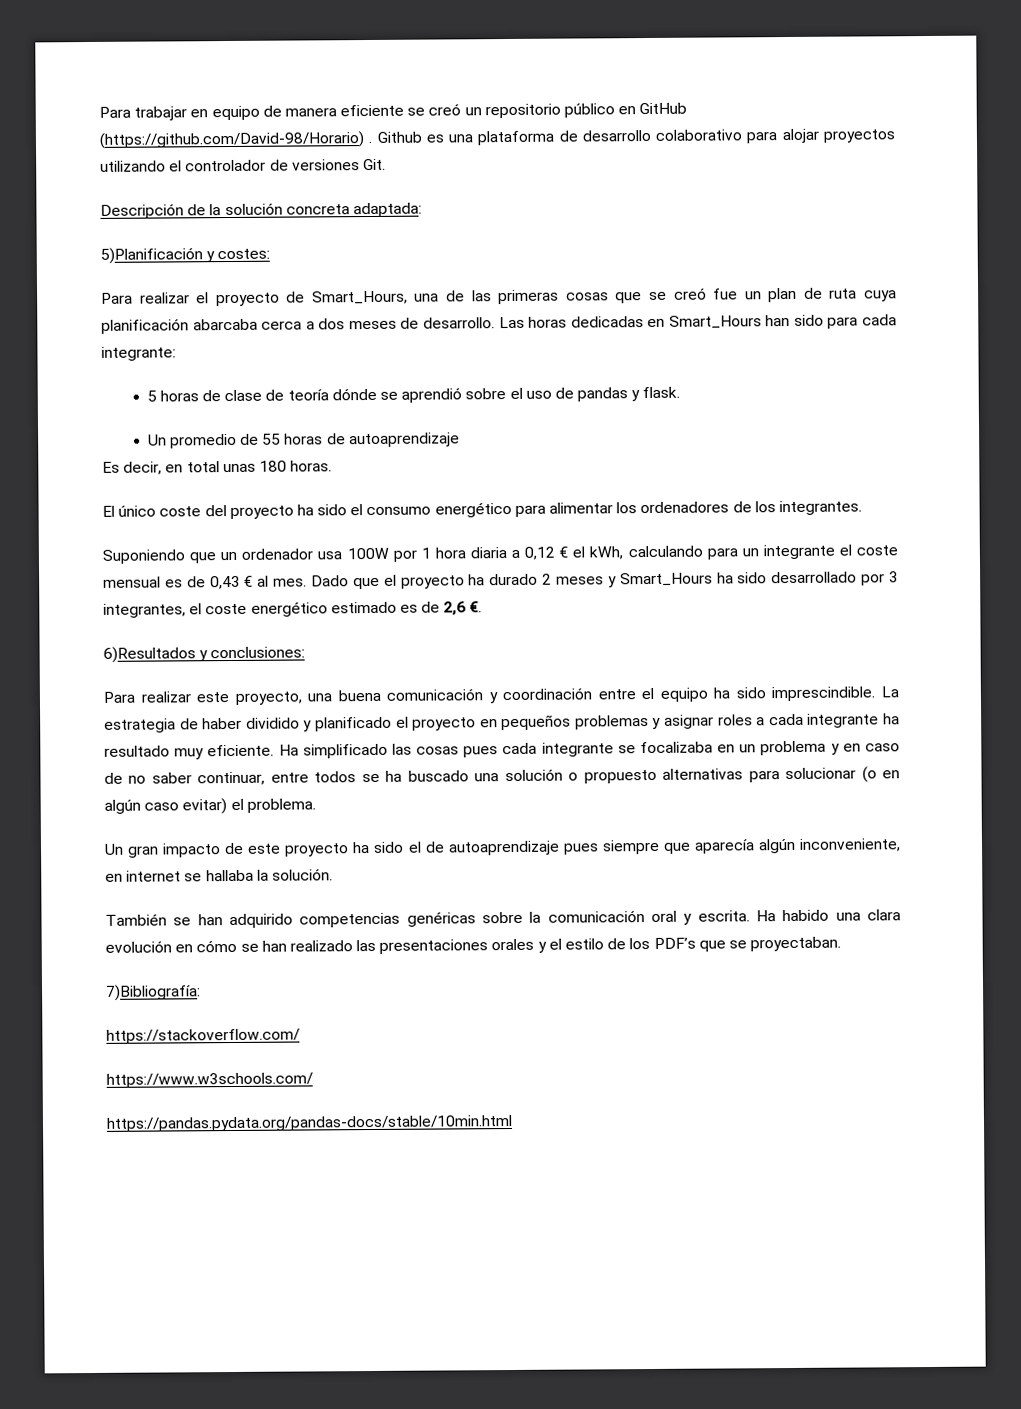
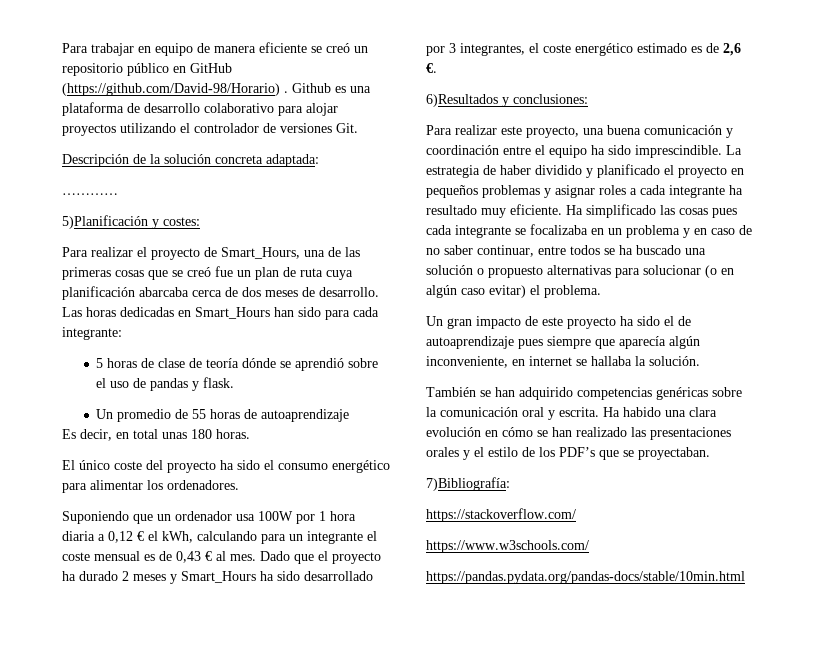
+ …………
- Para realizar el proyecto de Smart_Hours, una de las primeras cosas que se creó fue un plan de ruta cuya planificación abarcaba cerca a dos meses de desarrollo.
+ Para realizar el proyecto de Smart_Hours, una de las primeras cosas que se creó fue un plan de ruta cuya planificación abarcaba cerca de dos meses de desarrollo.
- El único coste del proyecto ha sido el consumo energético para alimentar los ordenadores de los integrantes.
+ El único coste del proyecto ha sido el consumo energético para alimentar los ordenadores.

